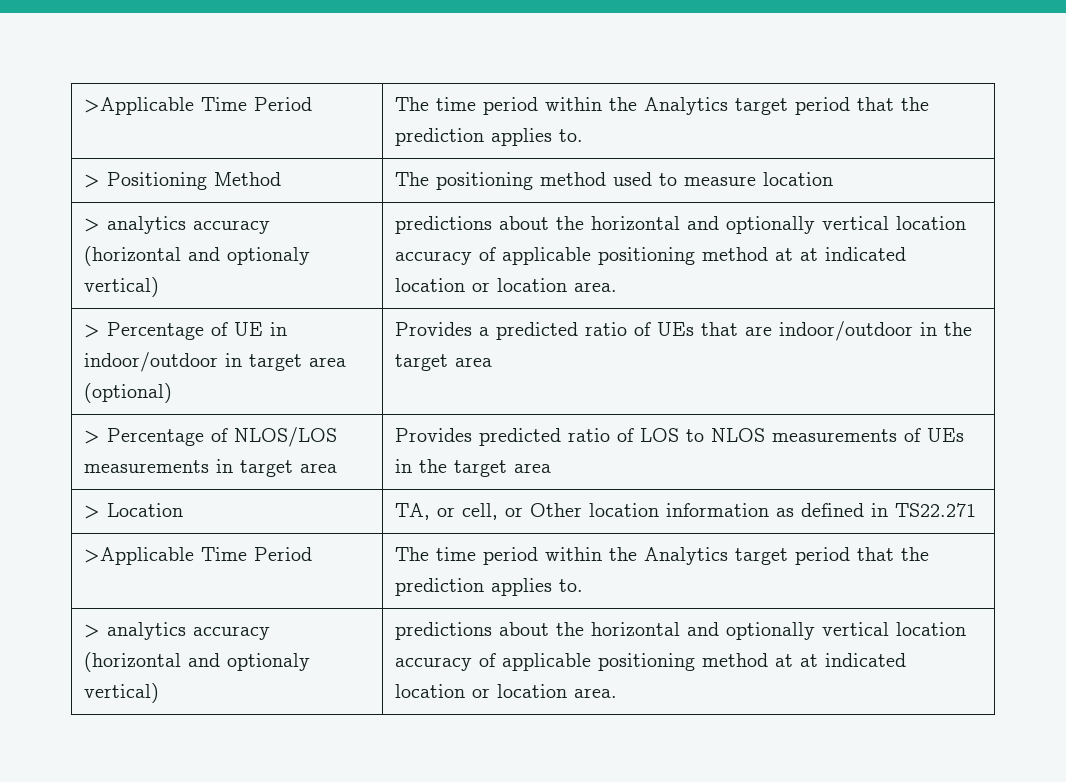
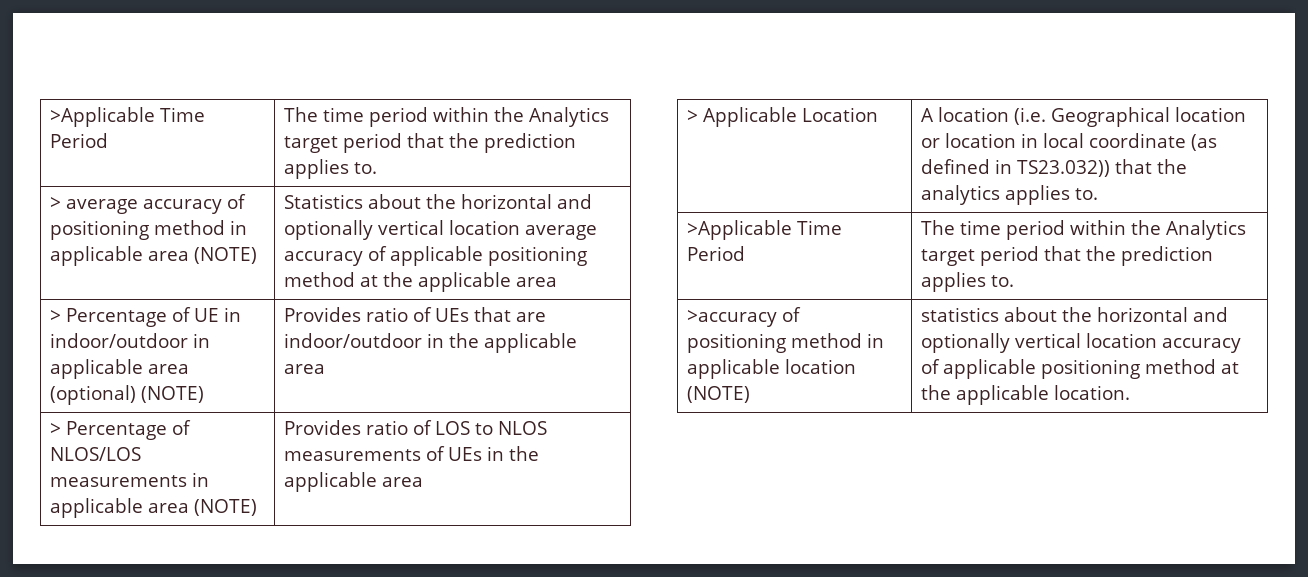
- > Positioning Method | The positioning method used to measure location
- > analytics accuracy (horizontal and optionaly vertical) | predictions about the horizontal and optionally vertical location accuracy of applicable positioning method at at indicated location or location area.
+ > average accuracy of positioning method in applicable area (NOTE) | Statistics about the horizontal and optionally vertical location average accuracy of applicable positioning method at the applicable area
- > Percentage of UE in indoor/outdoor in target area (optional) | Provides a predicted ratio of UEs that are indoor/outdoor in the target area
+ > Percentage of UE in indoor/outdoor in applicable area (optional) (NOTE) | Provides ratio of UEs that are indoor/outdoor in the applicable area
- > Percentage of NLOS/LOS measurements in target area | Provides predicted ratio of LOS to NLOS measurements of UEs in the target area
- > Location | TA, or cell, or Other location information as defined in TS22.271
+ > Percentage of NLOS/LOS measurements in applicable area (NOTE) | Provides ratio of LOS to NLOS measurements of UEs in the applicable area
+ > Applicable Location | A location (i.e. Geographical location or location in local coordinate (as defined in TS23.032)) that the analytics applies to.
  >Applicable Time Period | The time period within the Analytics target period that the prediction applies to.
- > analytics accuracy (horizontal and optionaly vertical) | predictions about the horizontal and optionally vertical location accuracy of applicable positioning method at at indicated location or location area.
+ >accuracy of positioning method in applicable location (NOTE) | statistics about the horizontal and optionally vertical location accuracy of applicable positioning method at the applicable location.

